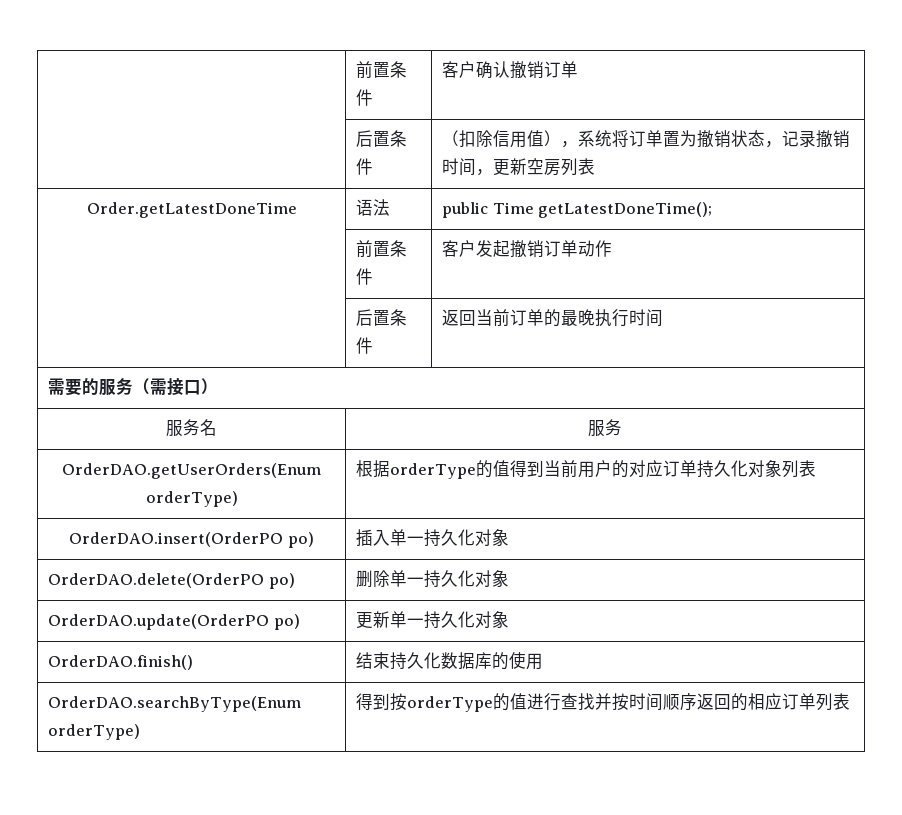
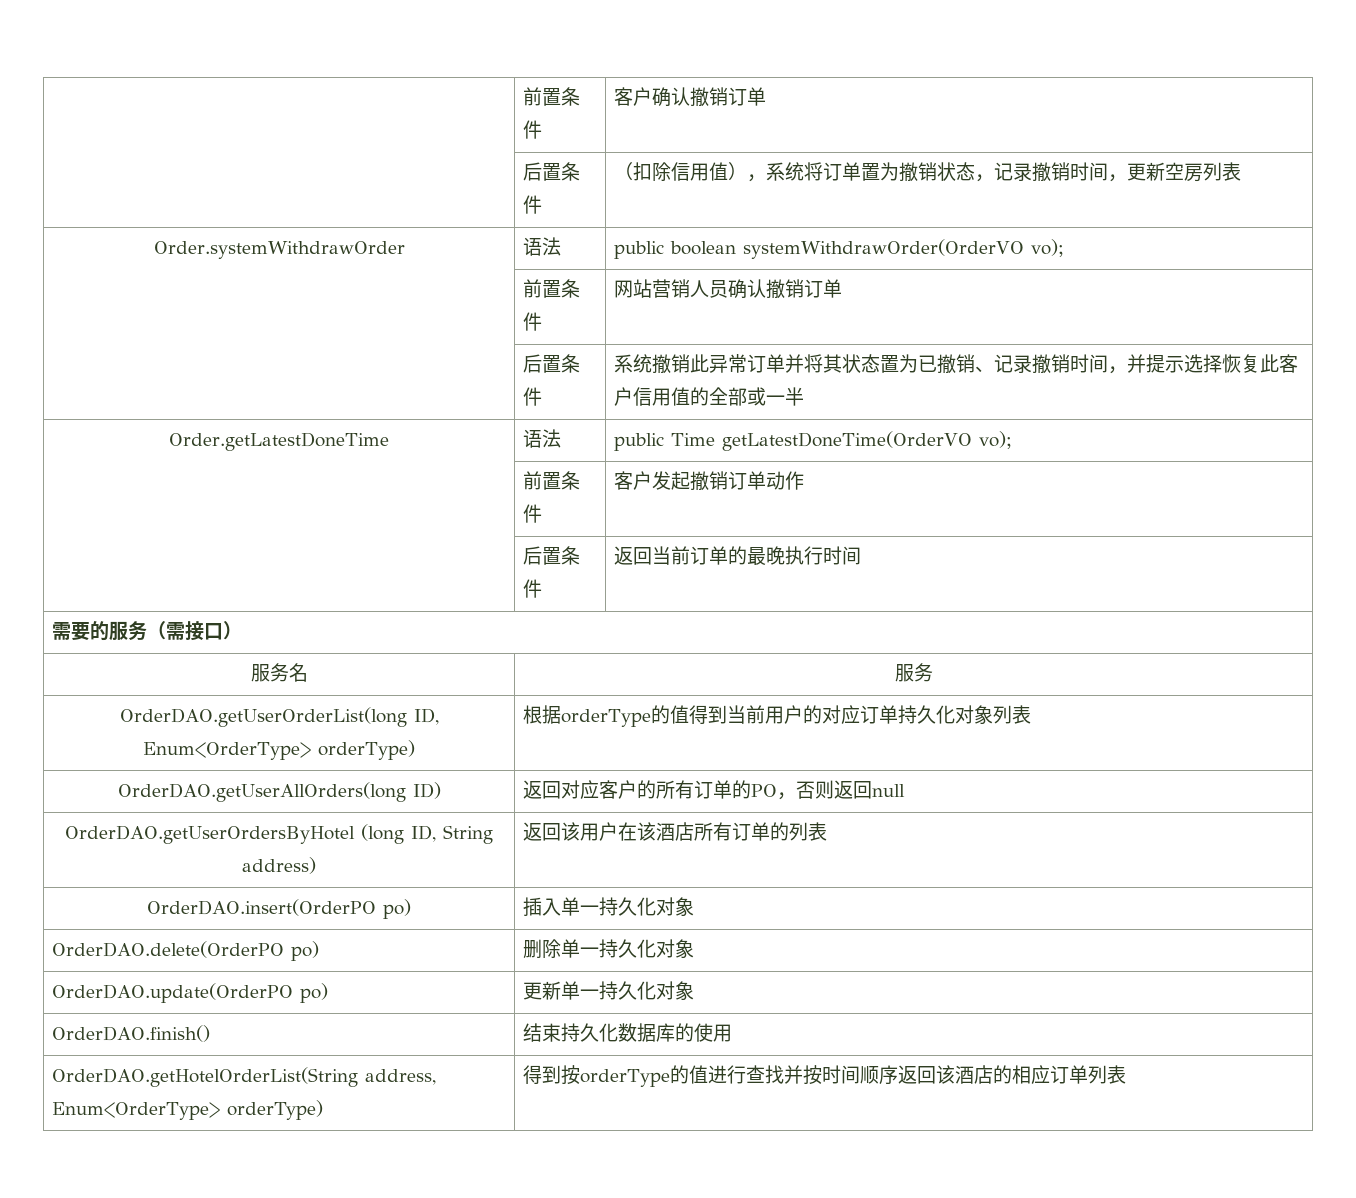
+ Order.systemWithdrawOrder | 语法 | public boolean systemWithdrawOrder(OrderVO vo);
+ | 前置条件 | 网站营销人员确认撤销订单
+ | 后置条件 | 系统撤销此异常订单并将其状态置为已撤销、记录撤销时间，并提示选择恢复此客户信用值的全部或一半
- Order.getLatestDoneTime | 语法 | public Time getLatestDoneTime();
+ Order.getLatestDoneTime | 语法 | public Time getLatestDoneTime(OrderVO vo);
- OrderDAO.getUserOrders(Enum orderType) | 根据orderType的值得到当前用户的对应订单持久化对象列表
+ OrderDAO.getUserOrderList(long ID, Enum<OrderType> orderType) | 根据orderType的值得到当前用户的对应订单持久化对象列表
+ OrderDAO.getUserAllOrders(long ID) | 返回对应客户的所有订单的PO，否则返回null
+ OrderDAO.getUserOrdersByHotel (long ID, String address) | 返回该用户在该酒店所有订单的列表
- OrderDAO.searchByType(Enum orderType) | 得到按orderType的值进行查找并按时间顺序返回的相应订单列表
+ OrderDAO.getHotelOrderList(String address, Enum<OrderType> orderType) | 得到按orderType的值进行查找并按时间顺序返回该酒店的相应订单列表

